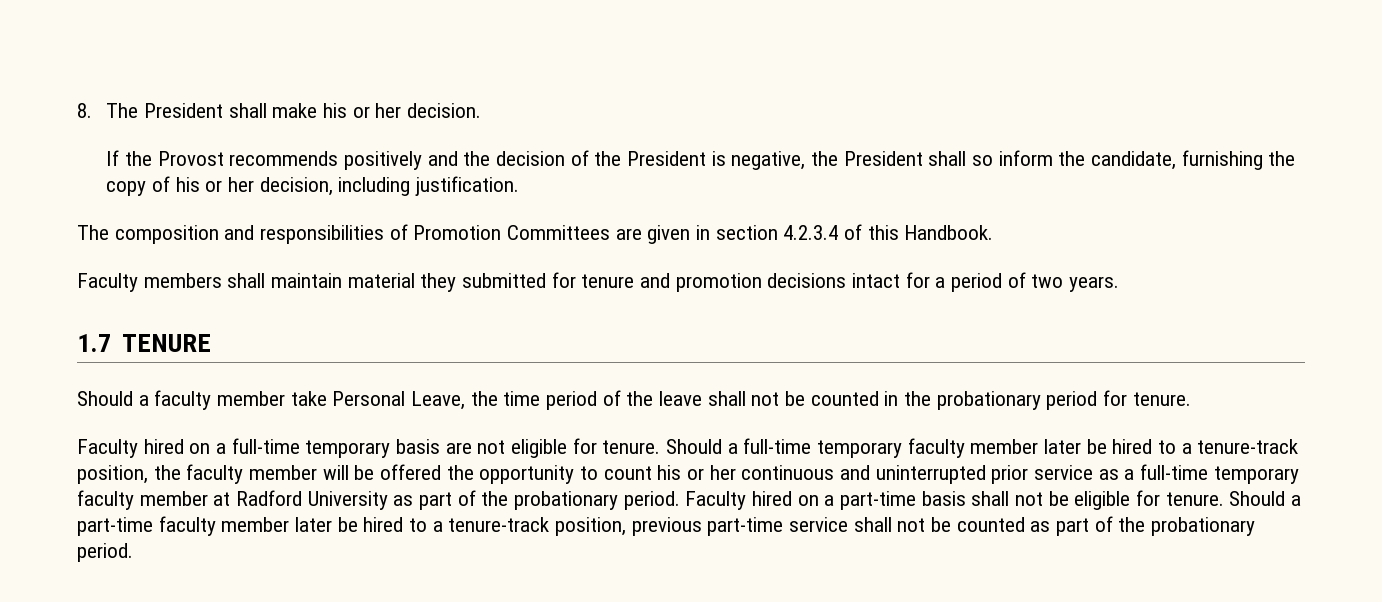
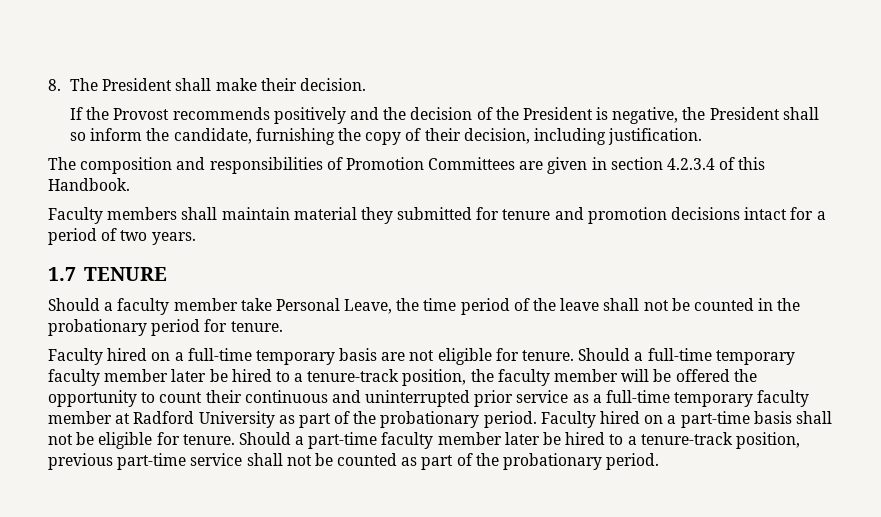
- 8. The President shall make his or her decision.
+ 8. The President shall make their decision.
- If the Provost recommends positively and the decision of the President is negative, the President shall so inform the candidate, furnishing the copy of his or her decision, including justification.
+ If the Provost recommends positively and the decision of the President is negative, the President shall so inform the candidate, furnishing the copy of their decision, including justification.
- Should a full-time temporary faculty member later be hired to a tenure-track position, the faculty member will be offered the opportunity to count his or her continuous and uninterrupted prior service as a full-time temporary faculty member at Radford University as part of the probationary period.
+ Should a full-time temporary faculty member later be hired to a tenure-track position, the faculty member will be offered the opportunity to count their continuous and uninterrupted prior service as a full-time temporary faculty member at Radford University as part of the probationary period.

